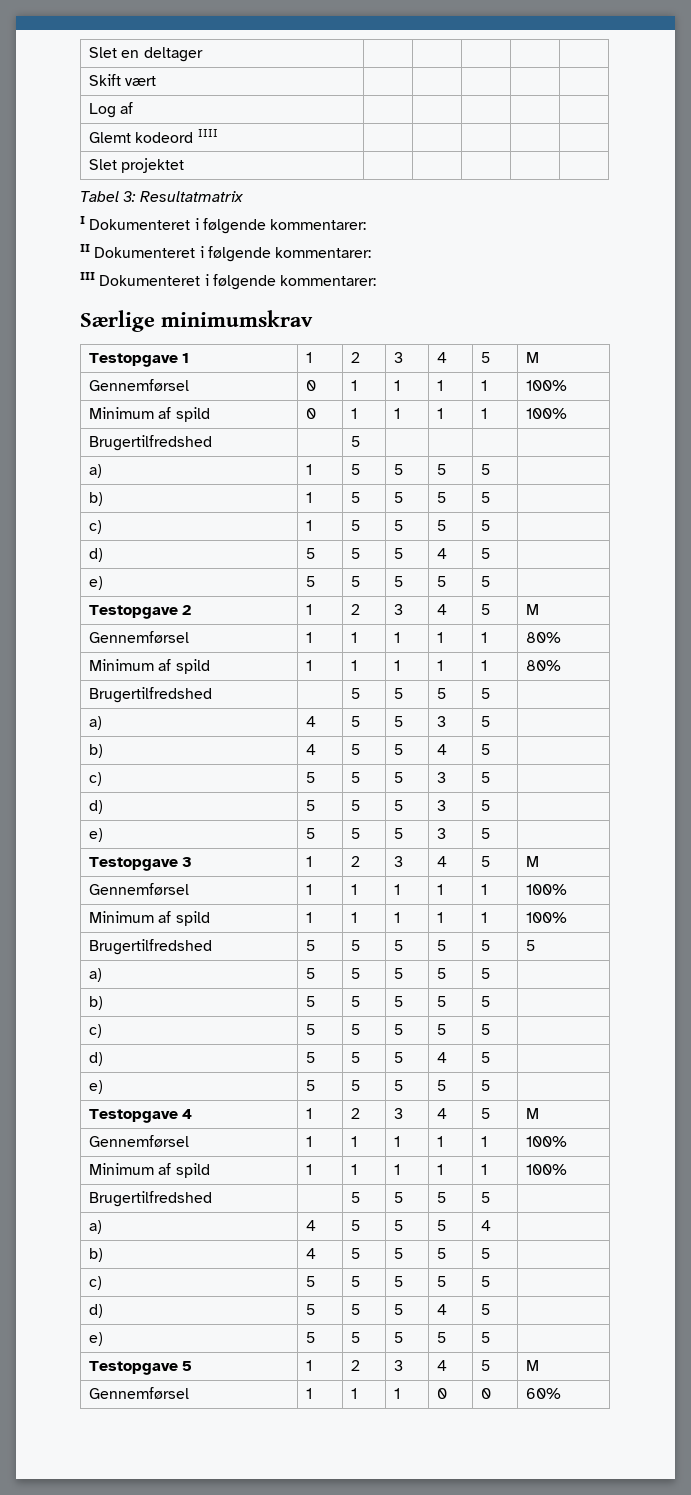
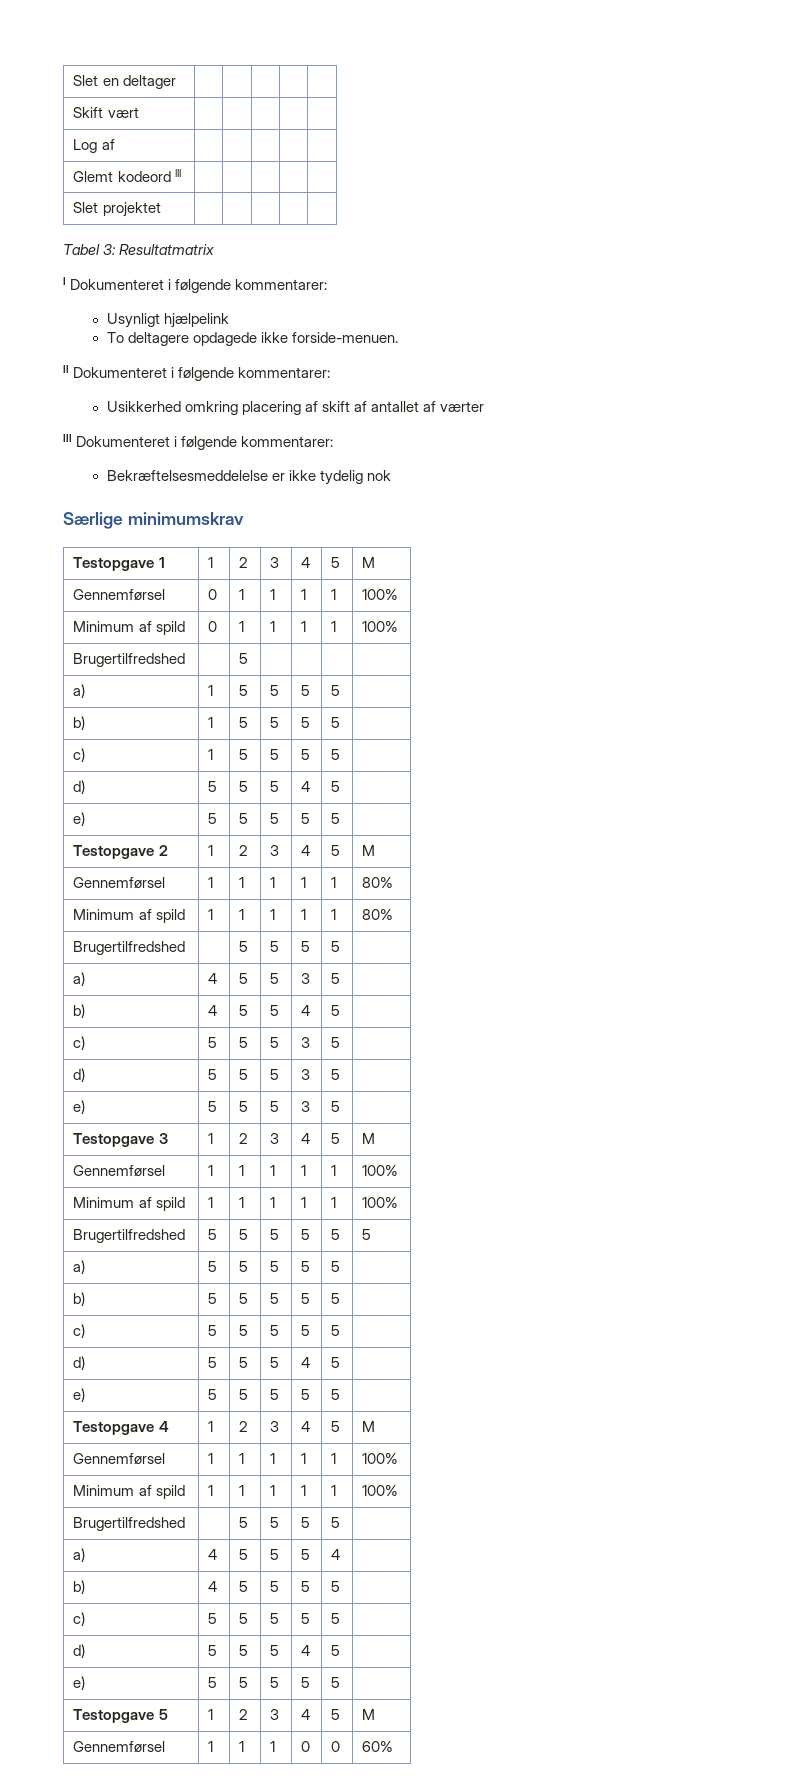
- Glemt kodeord IIII | | | | |
+ Glemt kodeord III | | | | |
+ Usynligt hjælpelink
+ To deltagere opdagede ikke forside-menuen.
+ Usikkerhed omkring placering af skift af antallet af værter
+ Bekræftelsesmeddelelse er ikke tydelig nok

